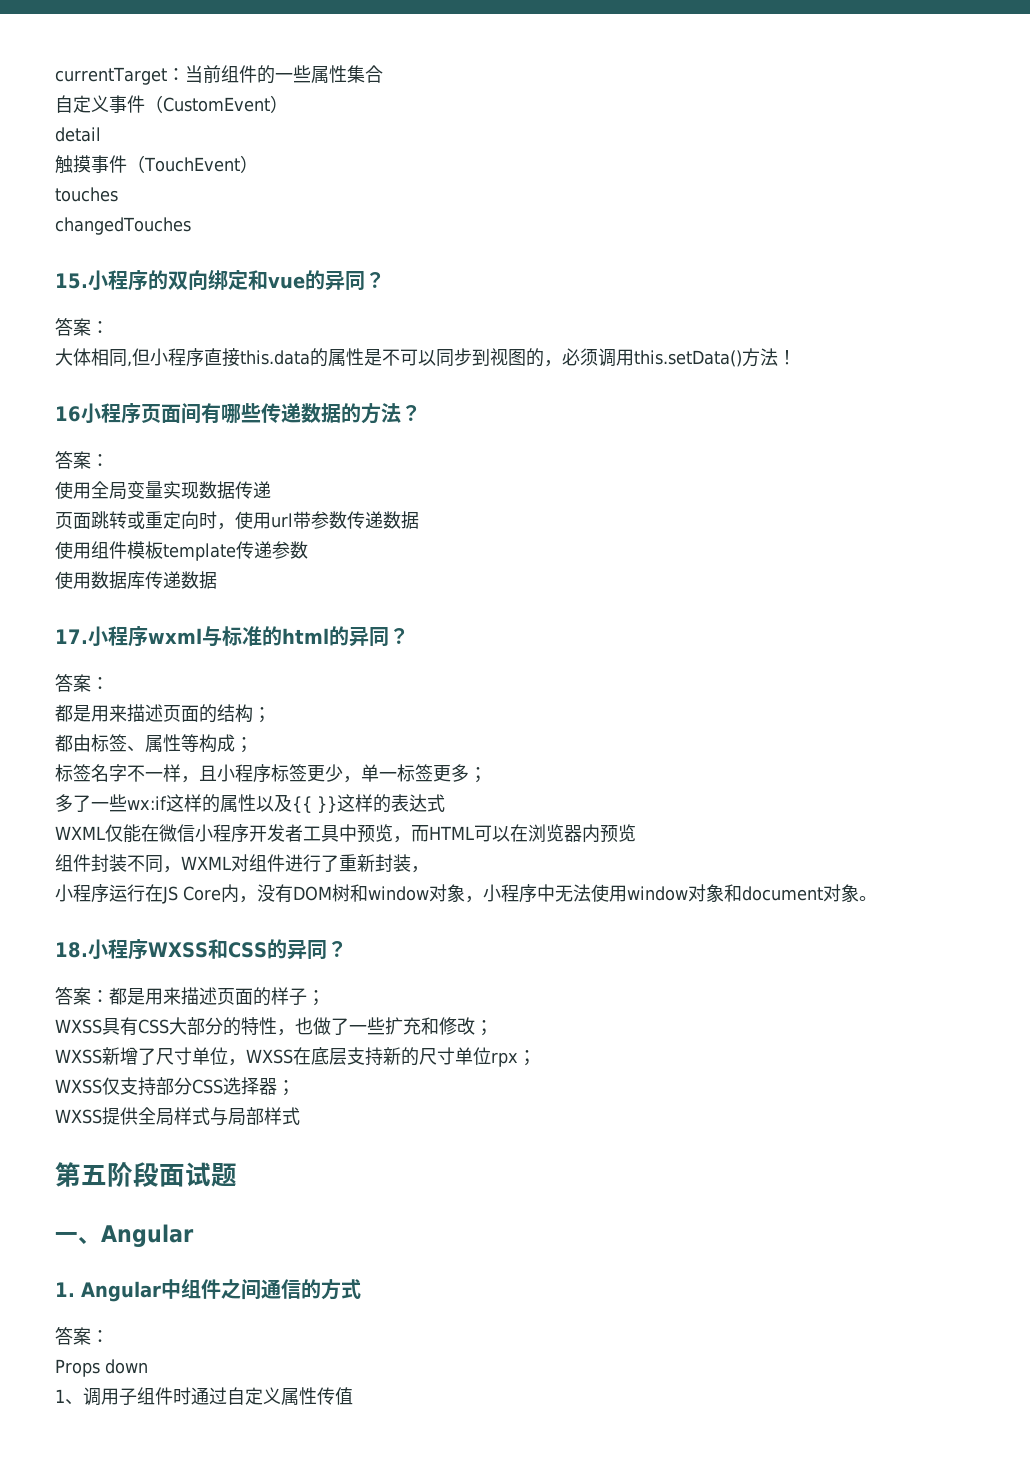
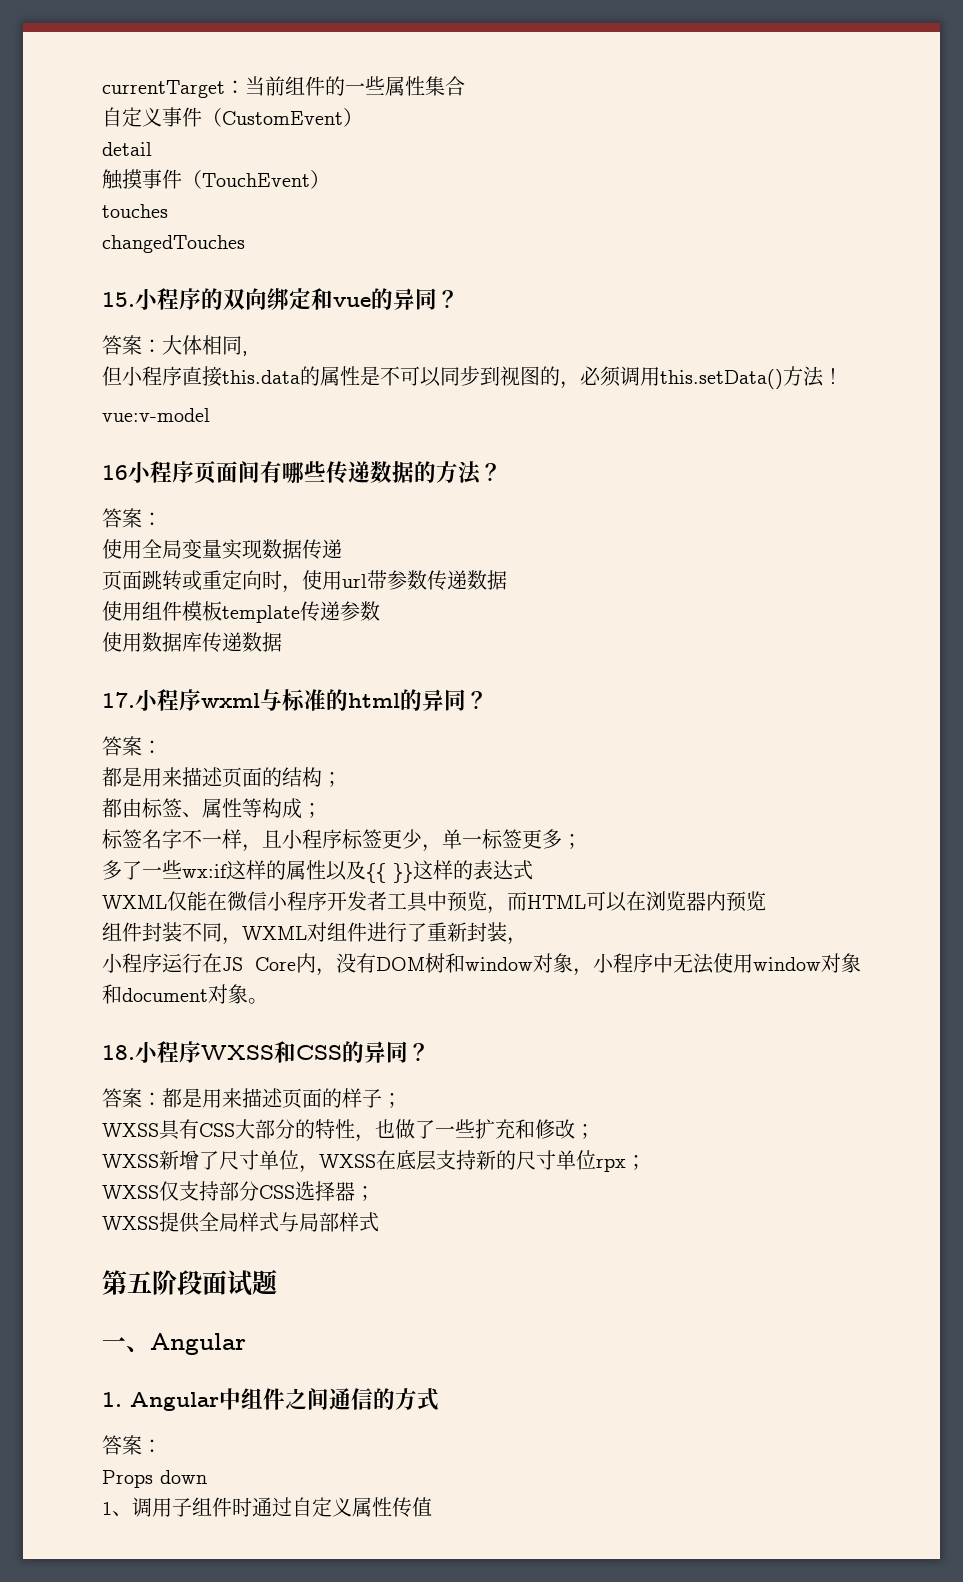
  15.小程序的双向绑定和vue的异同？
- 答案：
- 大体相同,但小程序直接this.data的属性是不可以同步到视图的，必须调用this.setData()方法！
+ 答案：大体相同,
+ 但小程序直接this.data的属性是不可以同步到视图的，必须调用this.setData()方法！
+ vue:v-model

